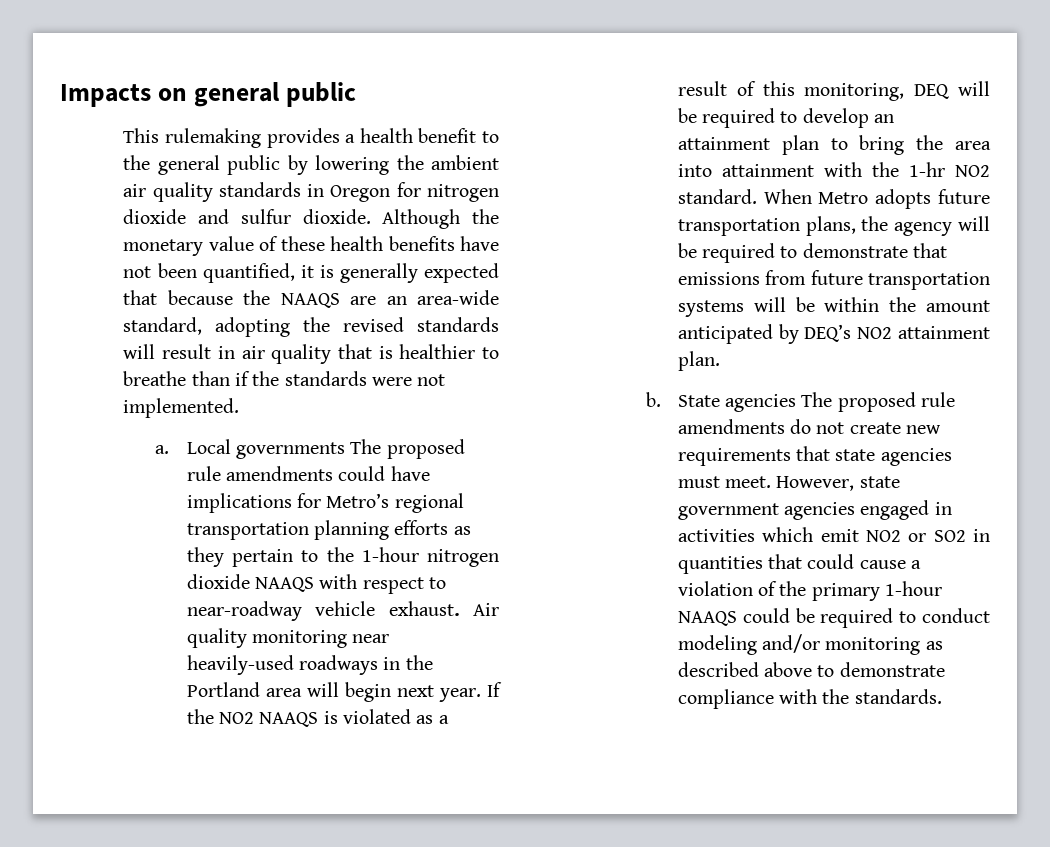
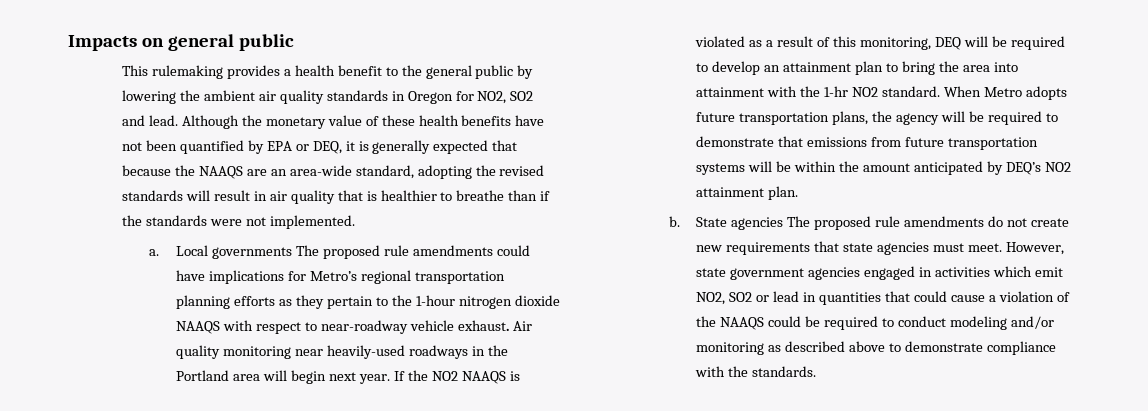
- This rulemaking provides a health benefit to the general public by lowering the ambient air quality standards in Oregon for nitrogen dioxide and sulfur dioxide.
+ This rulemaking provides a health benefit to the general public by lowering the ambient air quality standards in Oregon for NO2, SO2 and lead.
- Although the monetary value of these health benefits have not been quantified, it is generally expected that because the NAAQS are an area-wide standard, adopting the revised standards will result in air quality that is healthier to breathe than if the standards were not implemented.
+ Although the monetary value of these health benefits have not been quantified by EPA or DEQ, it is generally expected that because the NAAQS are an area-wide standard, adopting the revised standards will result in air quality that is healthier to breathe than if the standards were not implemented.
- However, state government agencies engaged in activities which emit NO2 or SO2 in quantities that could cause a violation of the primary 1-hour NAAQS could be required to conduct modeling and/or monitoring as described above to demonstrate compliance with the standards.
+ However, state government agencies engaged in activities which emit NO2, SO2 or lead in quantities that could cause a violation of the NAAQS could be required to conduct modeling and/or monitoring as described above to demonstrate compliance with the standards.

